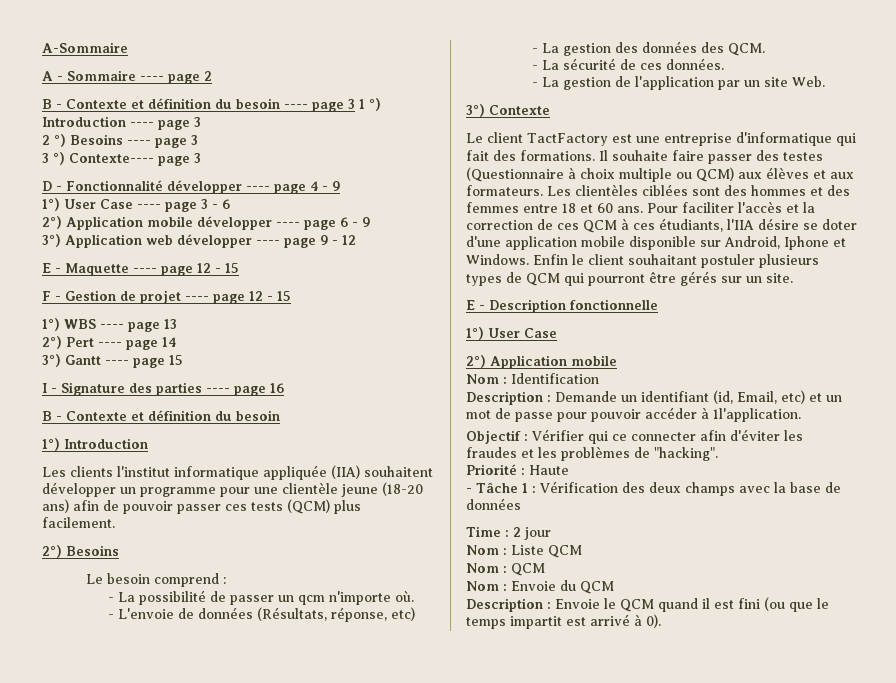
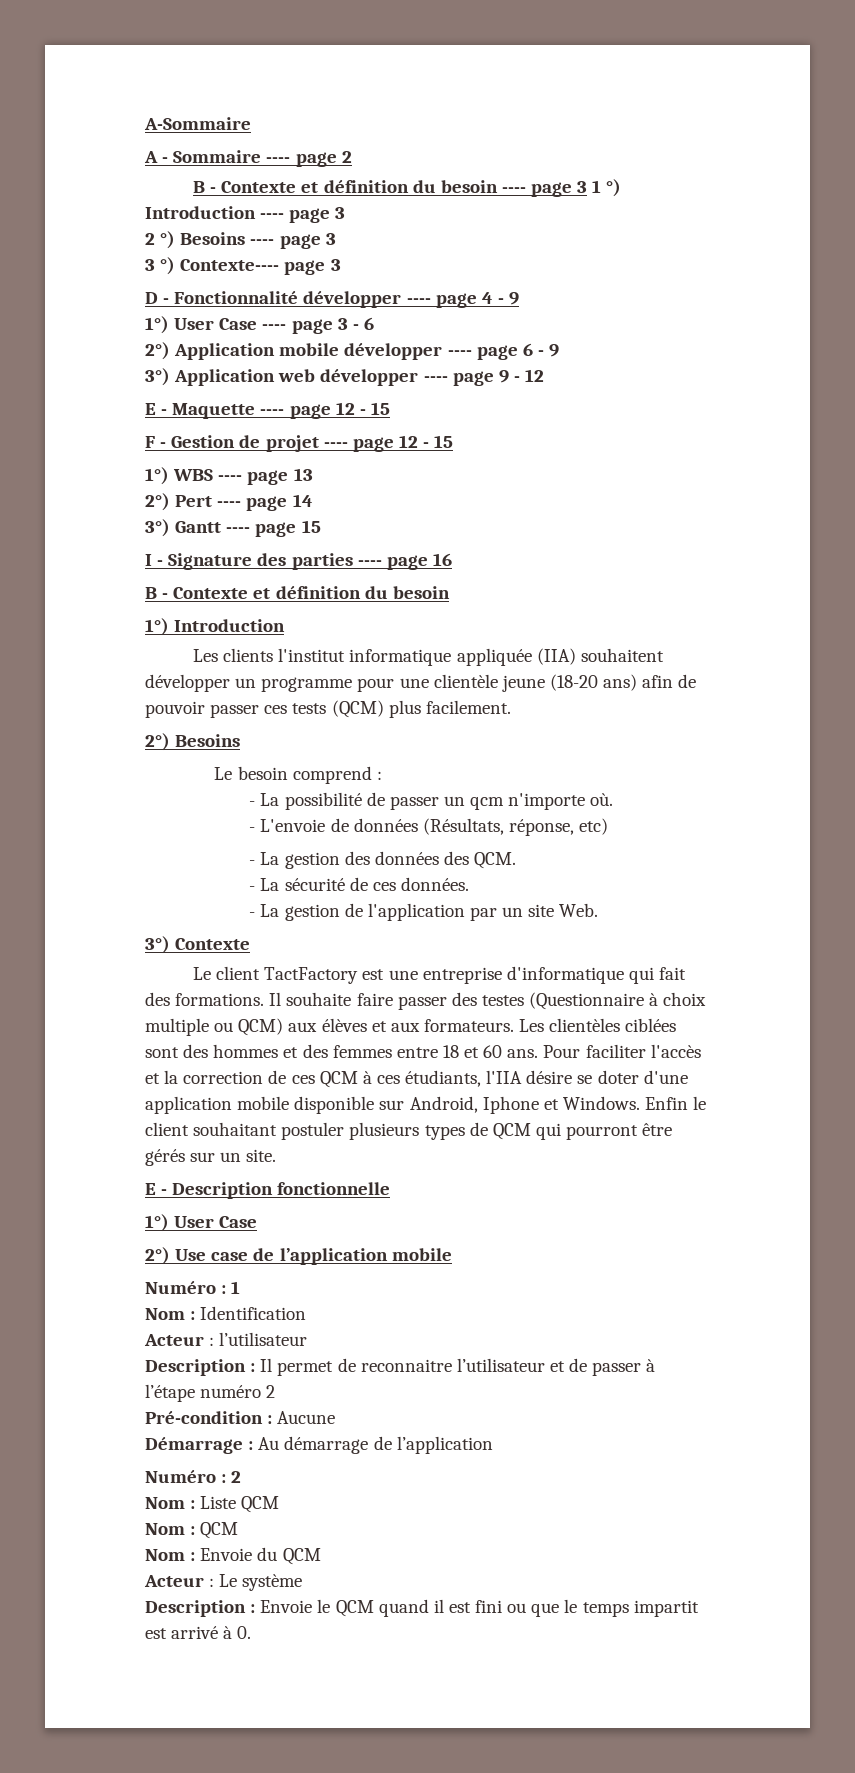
  E - Description fonctionnelle
  1°) User Case
- 2°) Application mobile
+ 2°) Use case de l’application mobile
+ Numéro : 1
- Description : Demande un identifiant (id, Email, etc) et un mot de passe pour pouvoir accéder à 1l'application.
- Objectif : Vérifier qui ce connecter afin d'éviter les fraudes et les problèmes de "hacking".
- Priorité : Haute
- - Tâche 1 : Vérification des deux champs avec la base de données
- Time : 2 jour
+ Acteur : l’utilisateur
+ Description : Il permet de reconnaitre l’utilisateur et de passer à l’étape numéro 2
+ Pré-condition : Aucune
+ Démarrage : Au démarrage de l’application
+ Numéro : 2
+ Acteur : Le système
- Description : Envoie le QCM quand il est fini (ou que le temps impartit est arrivé à 0).
+ Description : Envoie le QCM quand il est fini ou que le temps impartit est arrivé à 0.

